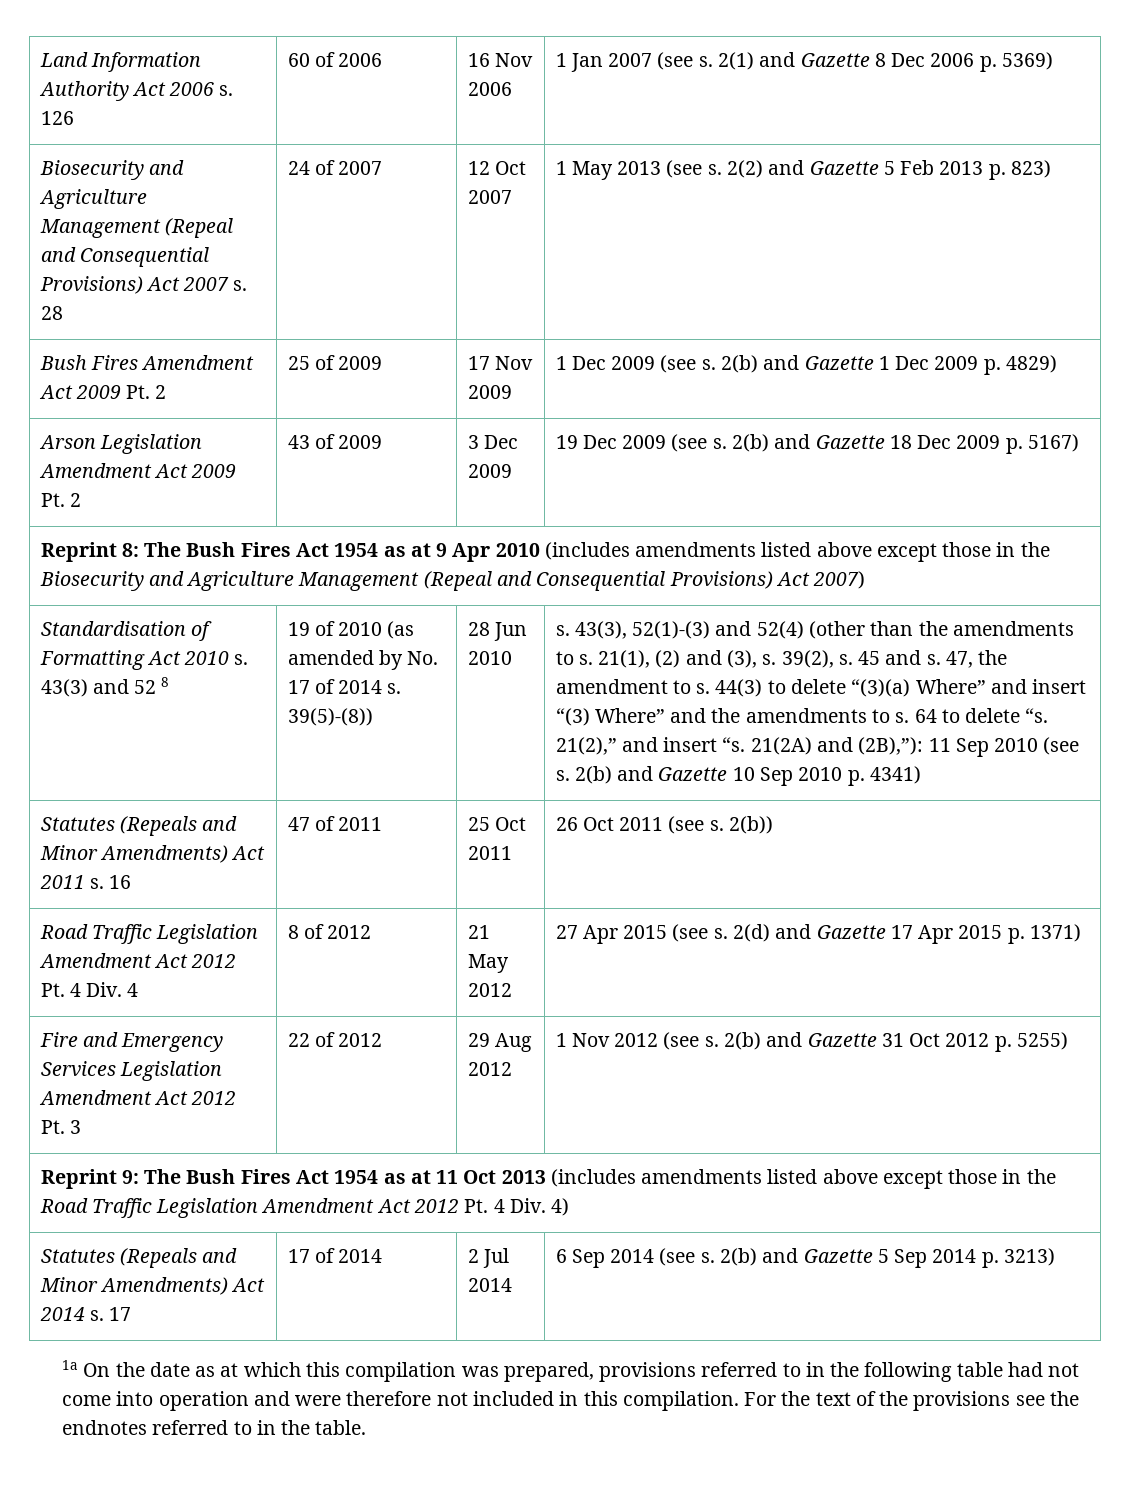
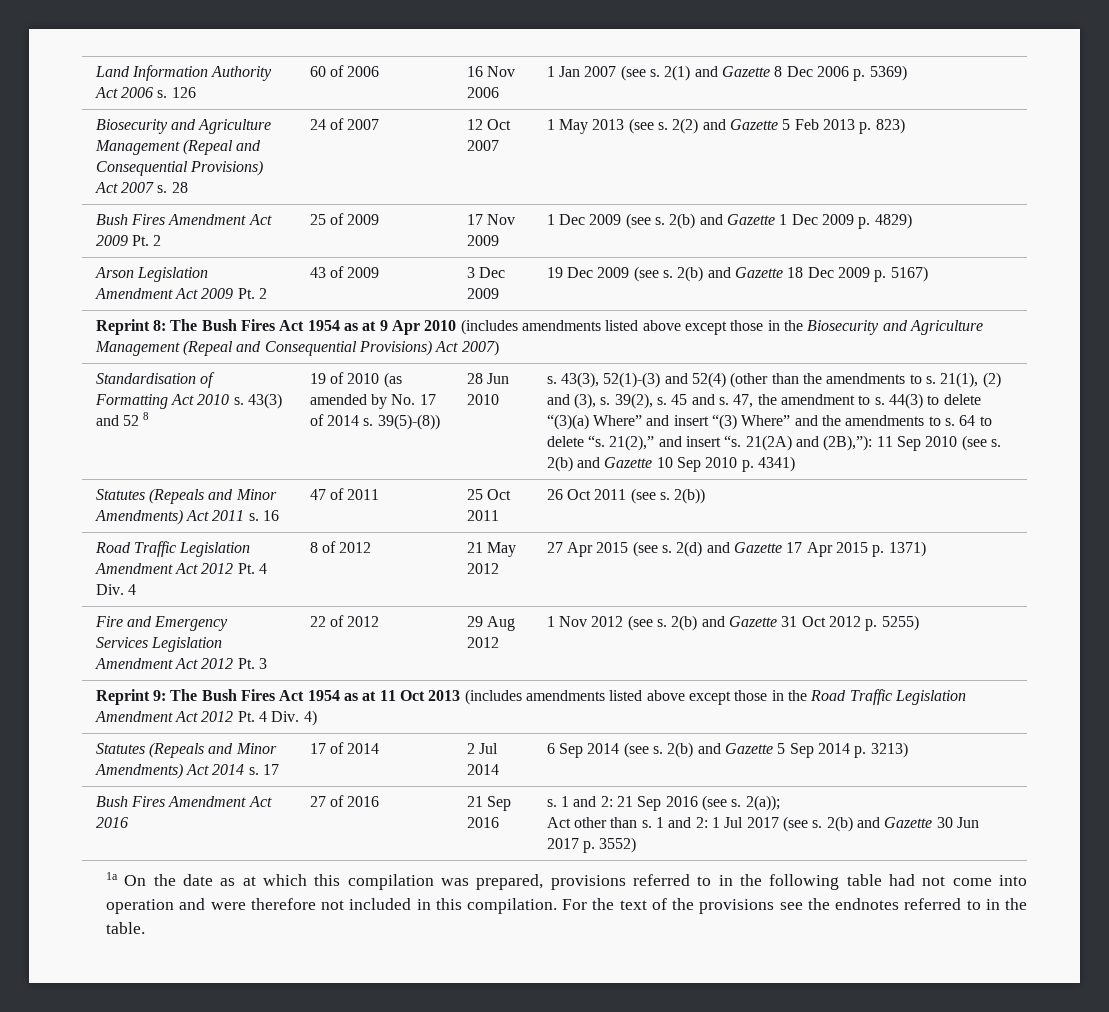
+ Bush Fires Amendment Act 2016 | 27 of 2016 | 21 Sep 2016 | s. 1 and 2: 21 Sep 2016 (see s. 2(a));
+ Act other than s. 1 and 2: 1 Jul 2017 (see s. 2(b) and Gazette 30 Jun 2017 p. 3552)

